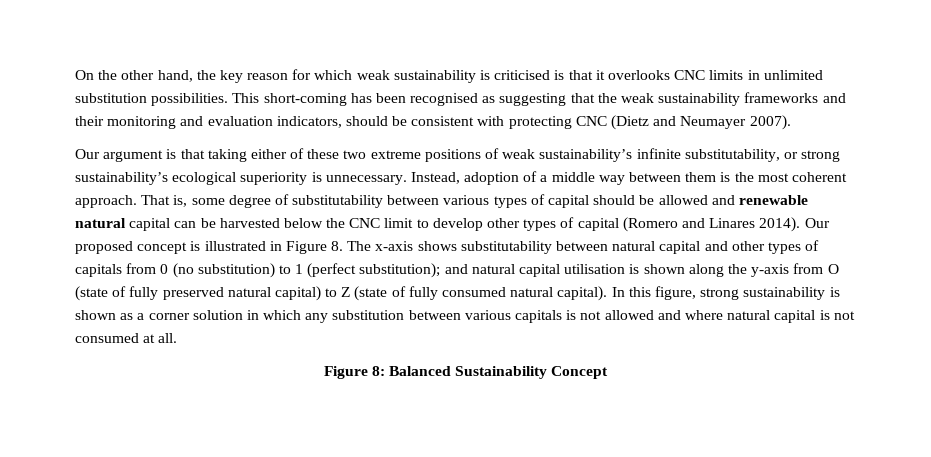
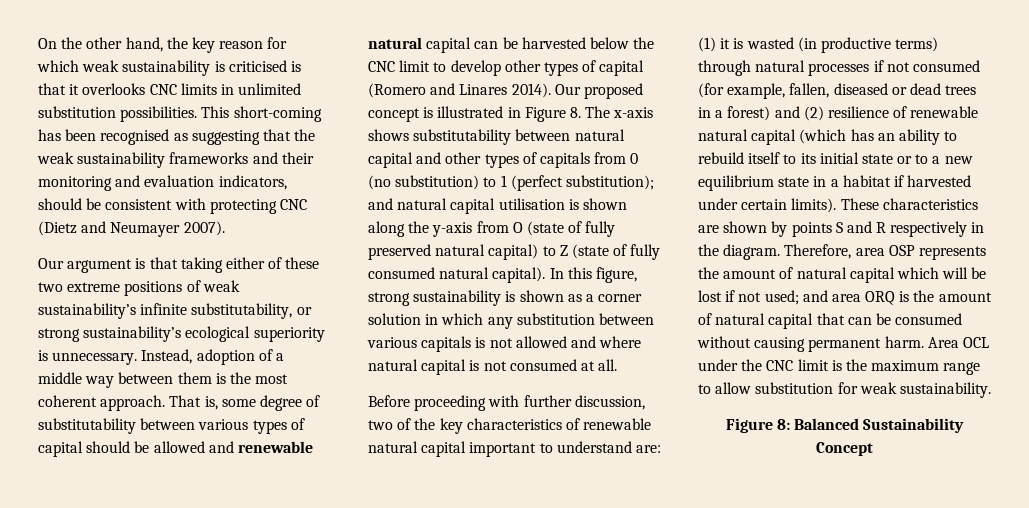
+ Before proceeding with further discussion, two of the key characteristics of renewable natural capital important to understand are: (1) it is wasted (in productive terms) through natural processes if not consumed (for example, fallen, diseased or dead trees in a forest) and (2) resilience of renewable natural capital (which has an ability to rebuild itself to its initial state or to a new equilibrium state in a habitat if harvested under certain limits). These characteristics are shown by points S and R respectively in the diagram. Therefore, area OSP represents the amount of natural capital which will be lost if not used; and area ORQ is the amount of natural capital that can be consumed without causing permanent harm. Area OCL under the CNC limit is the maximum range to allow substitution for weak sustainability.

